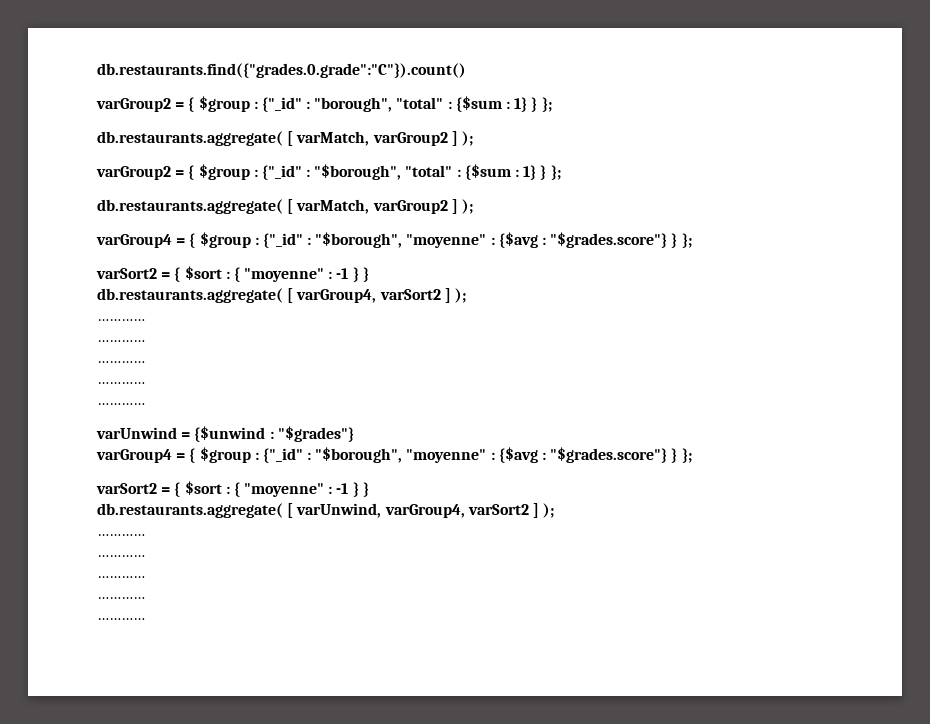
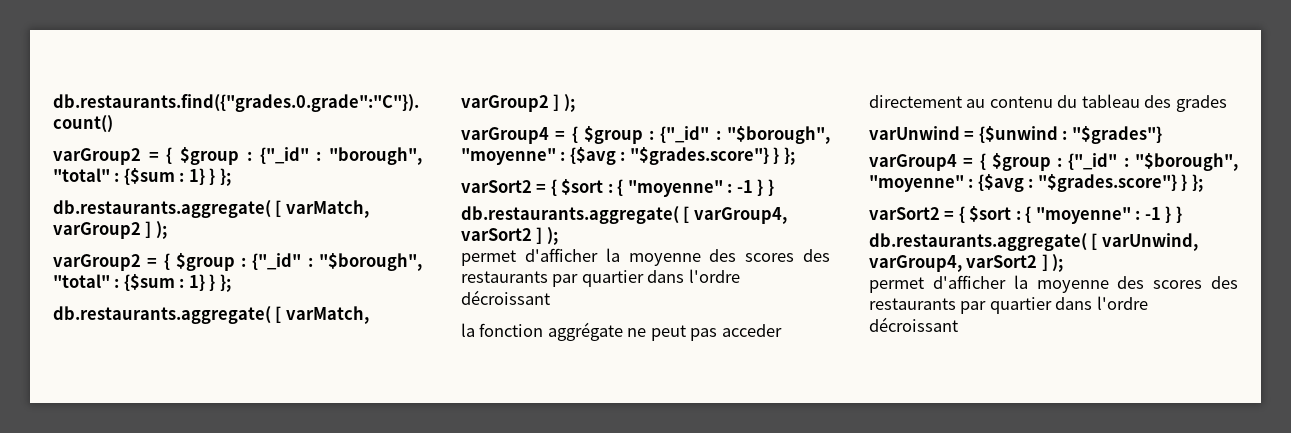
  db.restaurants.aggregate( [ varGroup4, varSort2 ] );
- …………
- …………
- …………
- …………
- …………
+ permet d'afficher la moyenne des scores des restaurants par quartier dans l'ordre décroissant
+ la fonction aggrégate ne peut pas acceder directement au contenu du tableau des grades
  db.restaurants.aggregate( [ varUnwind, varGroup4, varSort2 ] );
- …………
- …………
- …………
- …………
- …………
+ permet d'afficher la moyenne des scores des restaurants par quartier dans l'ordre décroissant

